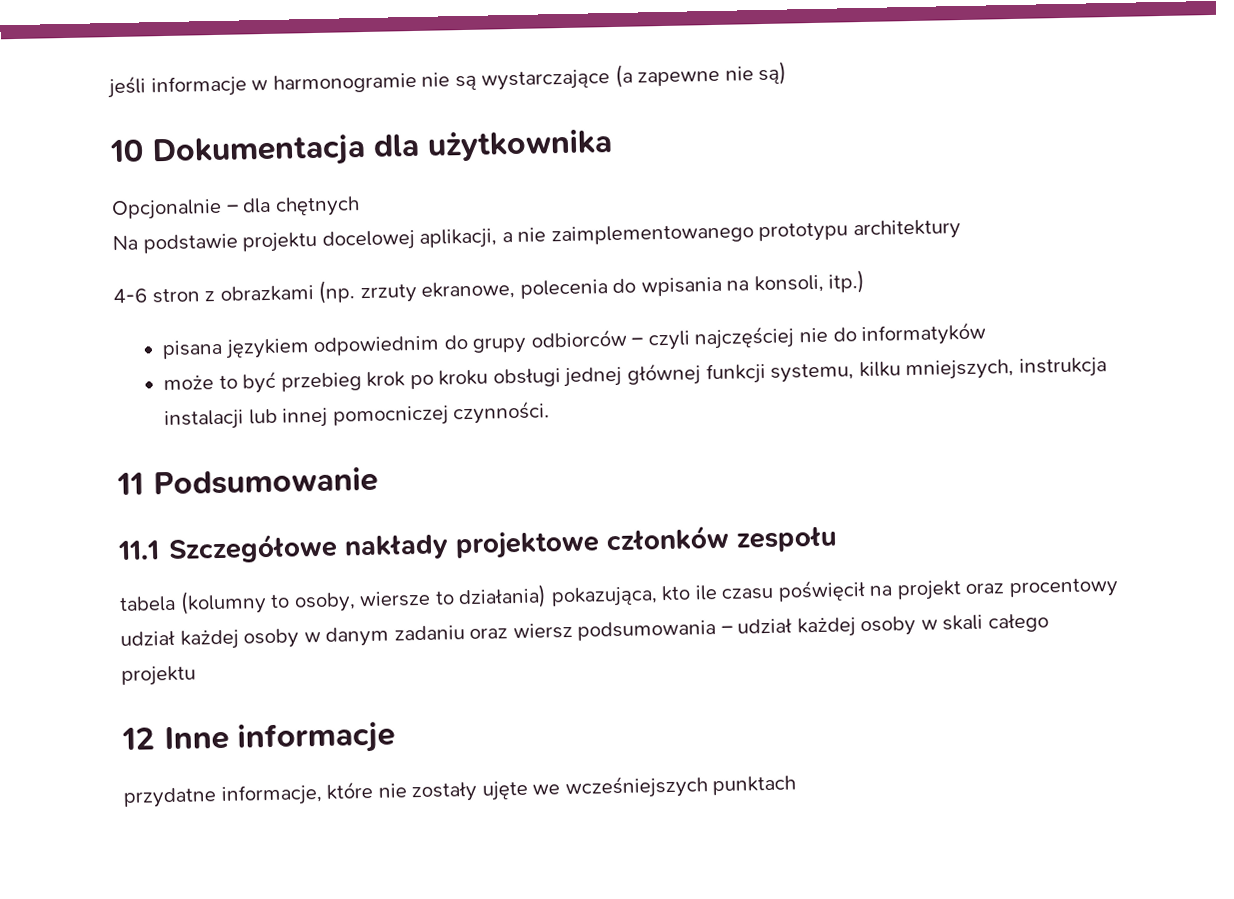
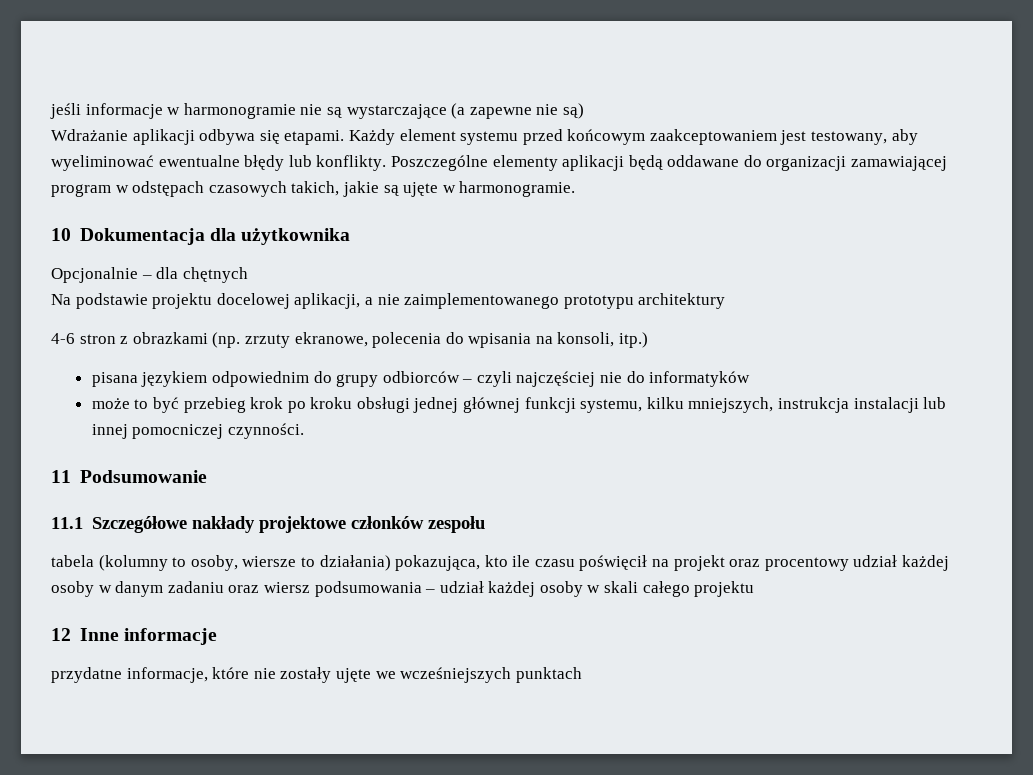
+ Wdrażanie aplikacji odbywa się etapami. Każdy element systemu przed końcowym zaakceptowaniem jest testowany, aby wyeliminować ewentualne błędy lub konflikty. Poszczególne elementy aplikacji będą oddawane do organizacji zamawiającej program w odstępach czasowych takich, jakie są ujęte w harmonogramie.

